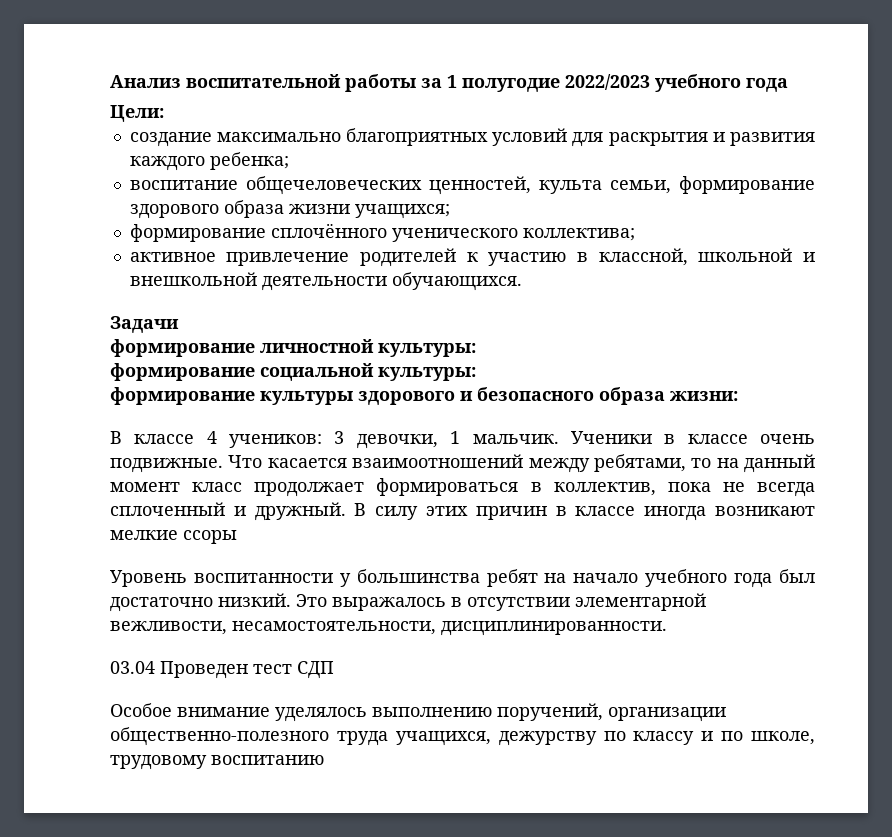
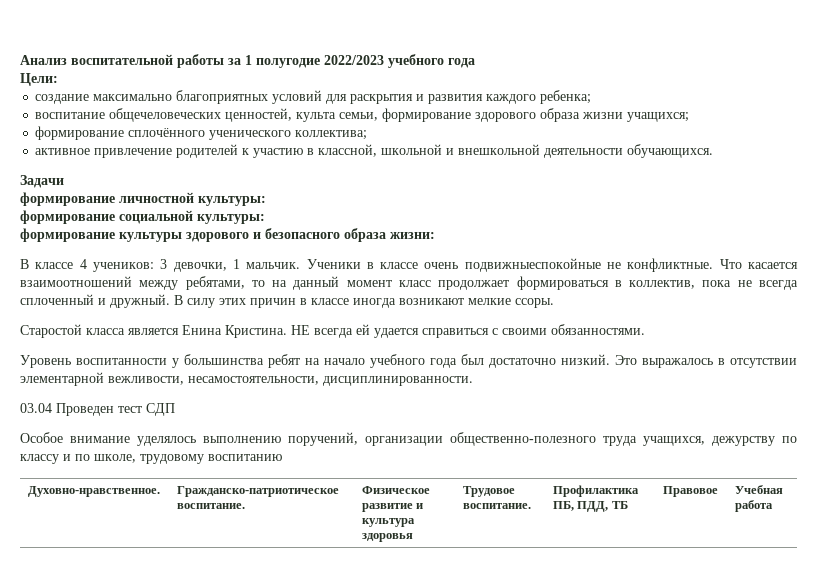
- Ученики в классе очень подвижные.
+ Ученики в классе очень подвижныеспокойные не конфликтные.
- В силу этих причин в классе иногда возникают мелкие ссоры
+ В силу этих причин в классе иногда возникают мелкие ссоры.
+ Старостой класса является Енина Кристина. НЕ всегда ей удается справиться с своими обязанностями.
+ Духовно-нравственное. | Гражданско-патриотическое воспитание. | Физическое развитие и культура здоровья | Трудовое воспитание. | Профилактика ПБ, ПДД, ТБ | Правовое | Учебная работа

